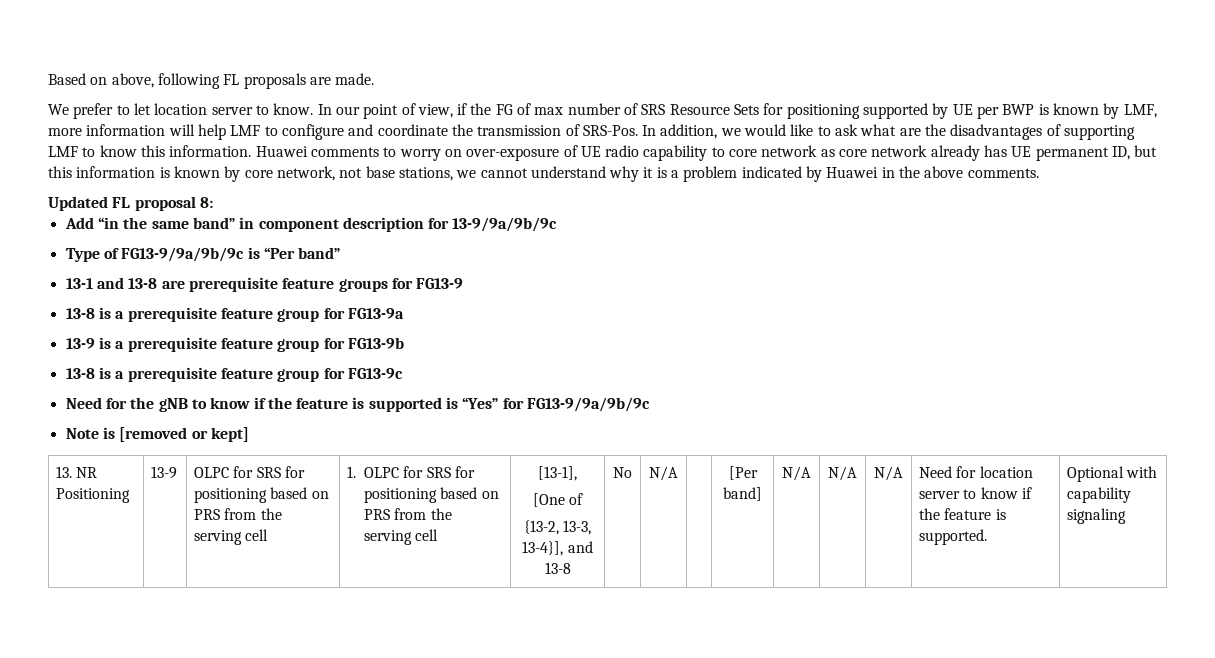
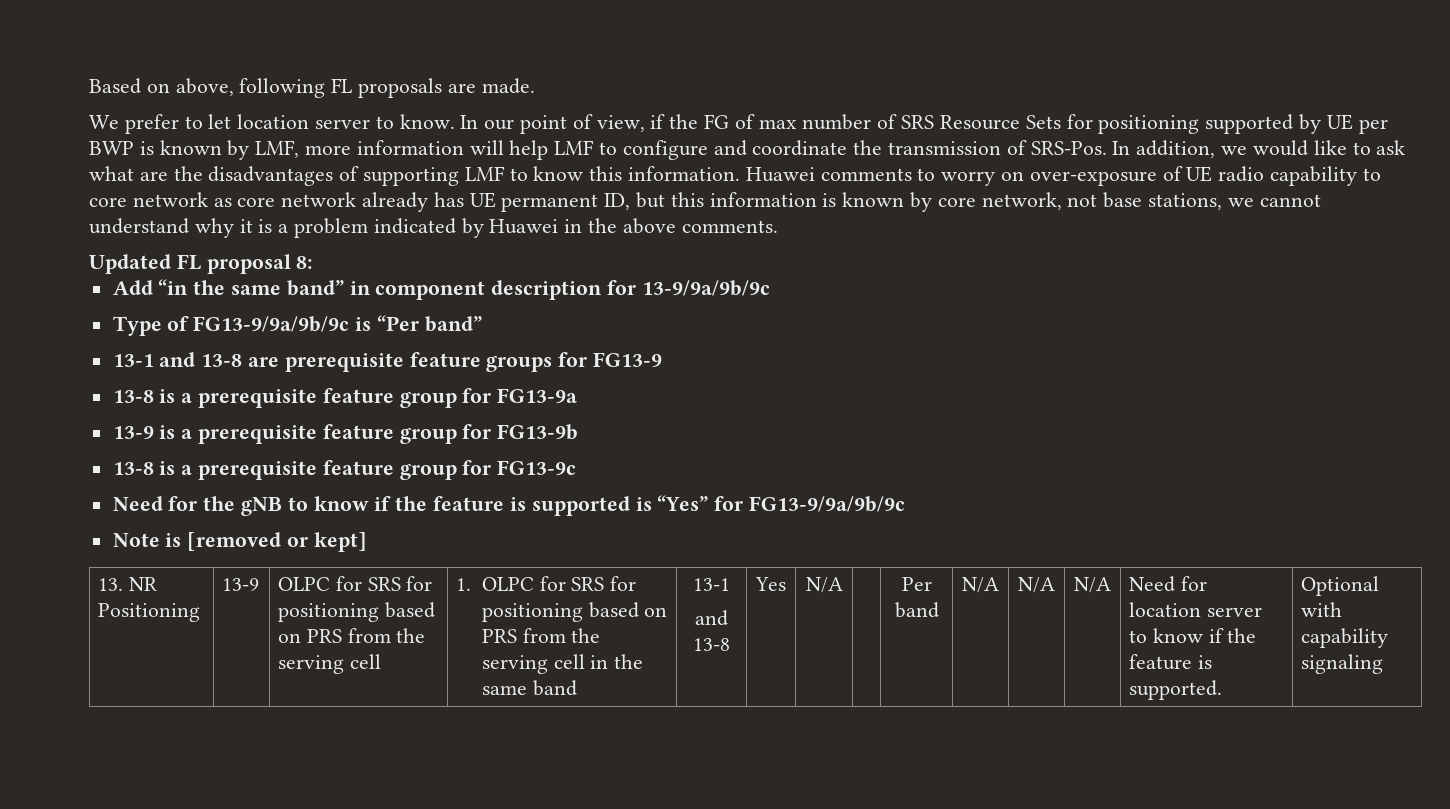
- 1. OLPC for SRS for positioning based on PRS from the serving cell | [13-1],
- [One of
- {13-2, 13-3, 13-4}], and 13-8
+ 1. OLPC for SRS for positioning based on PRS from the serving cell in the same band | 13-1
+ and 13-8
- No
+ Yes
- [Per band]
+ Per band

